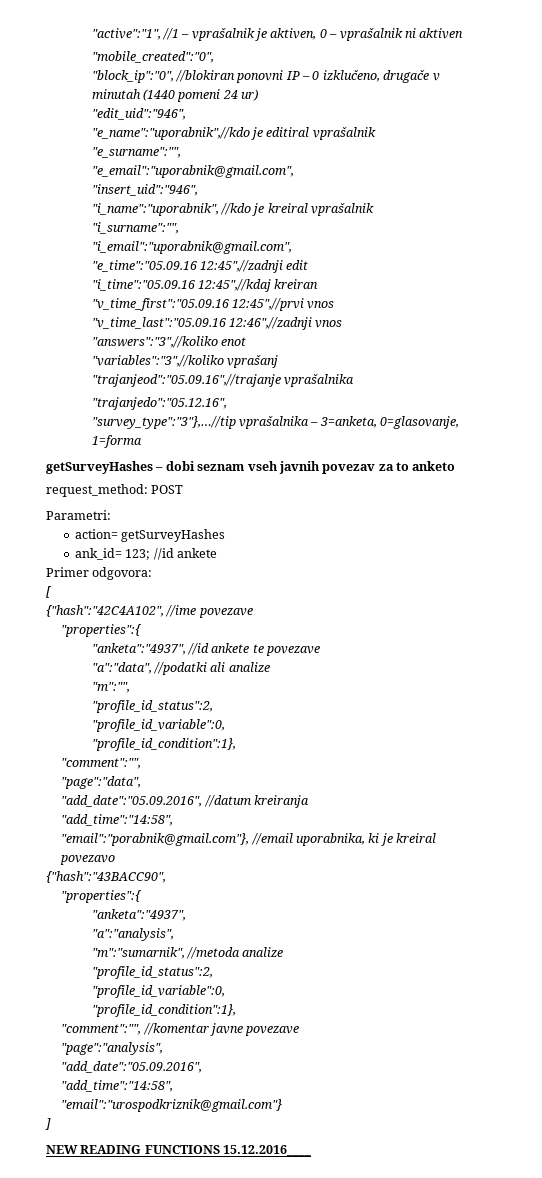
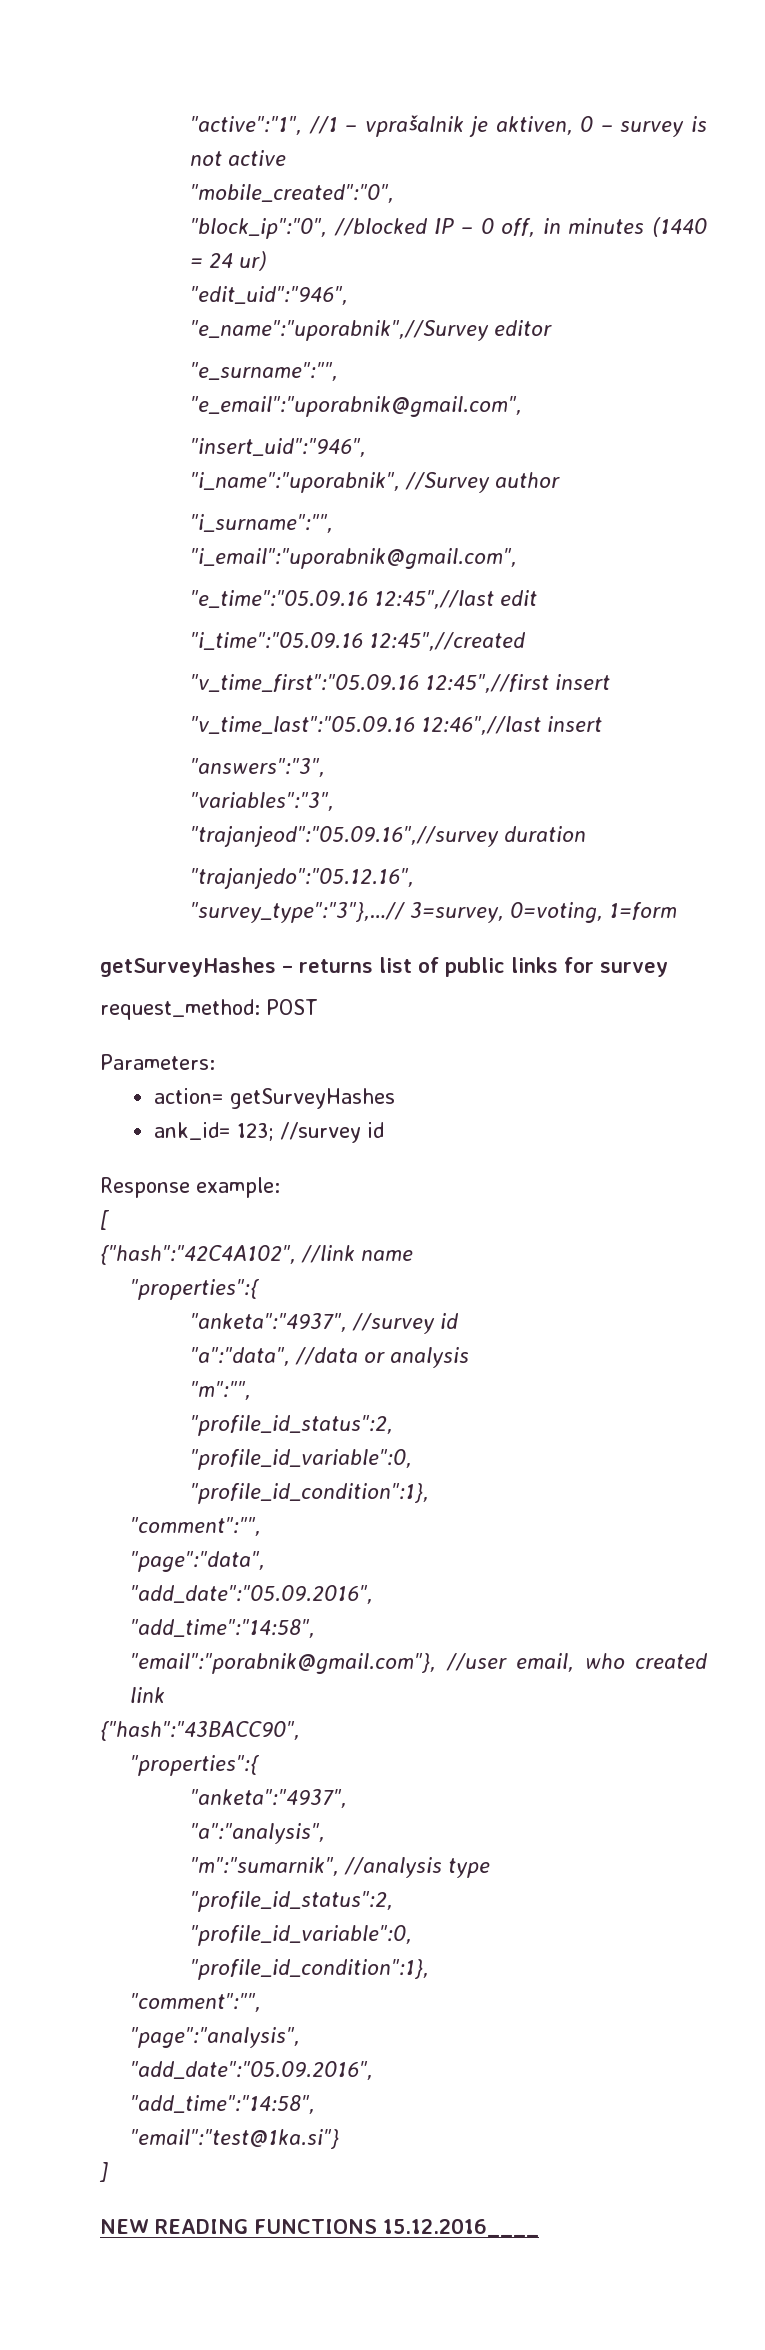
- "active":"1", //1 – vprašalnik je aktiven, 0 – vprašalnik ni aktiven
+ "active":"1", //1 – vprašalnik je aktiven, 0 – survey is not active
- "block_ip":"0", //blokiran ponovni IP – 0 izklučeno, drugače v minutah (1440 pomeni 24 ur)
+ "block_ip":"0", //blocked IP – 0 off, in minutes (1440 = 24 ur)
- "e_name":"uporabnik",//kdo je editiral vprašalnik
+ "e_name":"uporabnik",//Survey editor
- "i_name":"uporabnik", //kdo je kreiral vprašalnik
+ "i_name":"uporabnik", //Survey author
- "e_time":"05.09.16 12:45",//zadnji edit
+ "e_time":"05.09.16 12:45",//last edit
- "i_time":"05.09.16 12:45",//kdaj kreiran
+ "i_time":"05.09.16 12:45",//created
- "v_time_first":"05.09.16 12:45",//prvi vnos
+ "v_time_first":"05.09.16 12:45",//first insert
- "v_time_last":"05.09.16 12:46",//zadnji vnos
- "answers":"3",//koliko enot
- "variables":"3",//koliko vprašanj
- "trajanjeod":"05.09.16",//trajanje vprašalnika
+ "v_time_last":"05.09.16 12:46",//last insert
+ "answers":"3",
+ "variables":"3",
+ "trajanjeod":"05.09.16",//survey duration
  "trajanjedo":"05.12.16",
- "survey_type":"3"},…//tip vprašalnika – 3=anketa, 0=glasovanje, 1=forma
- getSurveyHashes – dobi seznam vseh javnih povezav za to anketo
+ "survey_type":"3"},…// 3=survey, 0=voting, 1=form
+ getSurveyHashes – returns list of public links for survey
- Parametri:
+ Parameters:
- ank_id= 123; //id ankete
- Primer odgovora:
+ ank_id= 123; //survey id
+ Response example:
- {"hash":"42C4A102", //ime povezave
+ {"hash":"42C4A102", //link name
  "properties":{
- "anketa":"4937", //id ankete te povezave
- "a":"data", //podatki ali analize
+ "anketa":"4937", //survey id
+ "a":"data", //data or analysis
  "page":"data",
- "add_date":"05.09.2016", //datum kreiranja
+ "add_date":"05.09.2016",
- "email":"porabnik@gmail.com"}, //email uporabnika, ki je kreiral povezavo
+ "email":"porabnik@gmail.com"}, //user email, who created link
- "m":"sumarnik", //metoda analize
+ "m":"sumarnik", //analysis type
  "profile_id_status":2,
  "profile_id_variable":0,
  "profile_id_condition":1},
- "comment":"", //komentar javne povezave
+ "comment":"",
- "email":"urospodkriznik@gmail.com"}
+ "email":"test@1ka.si"}

